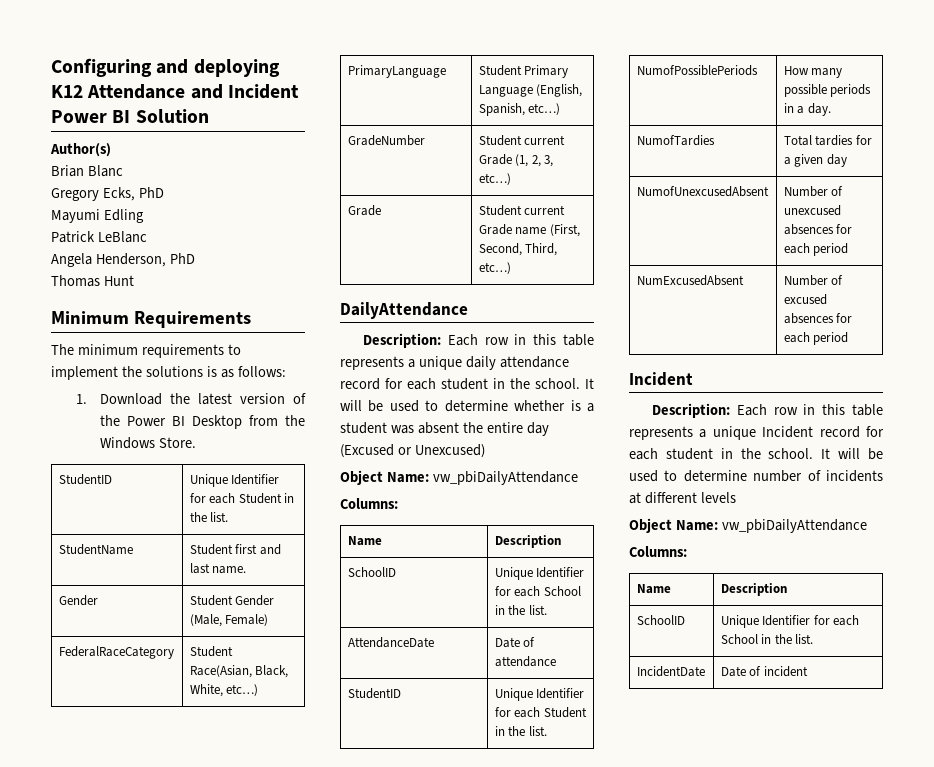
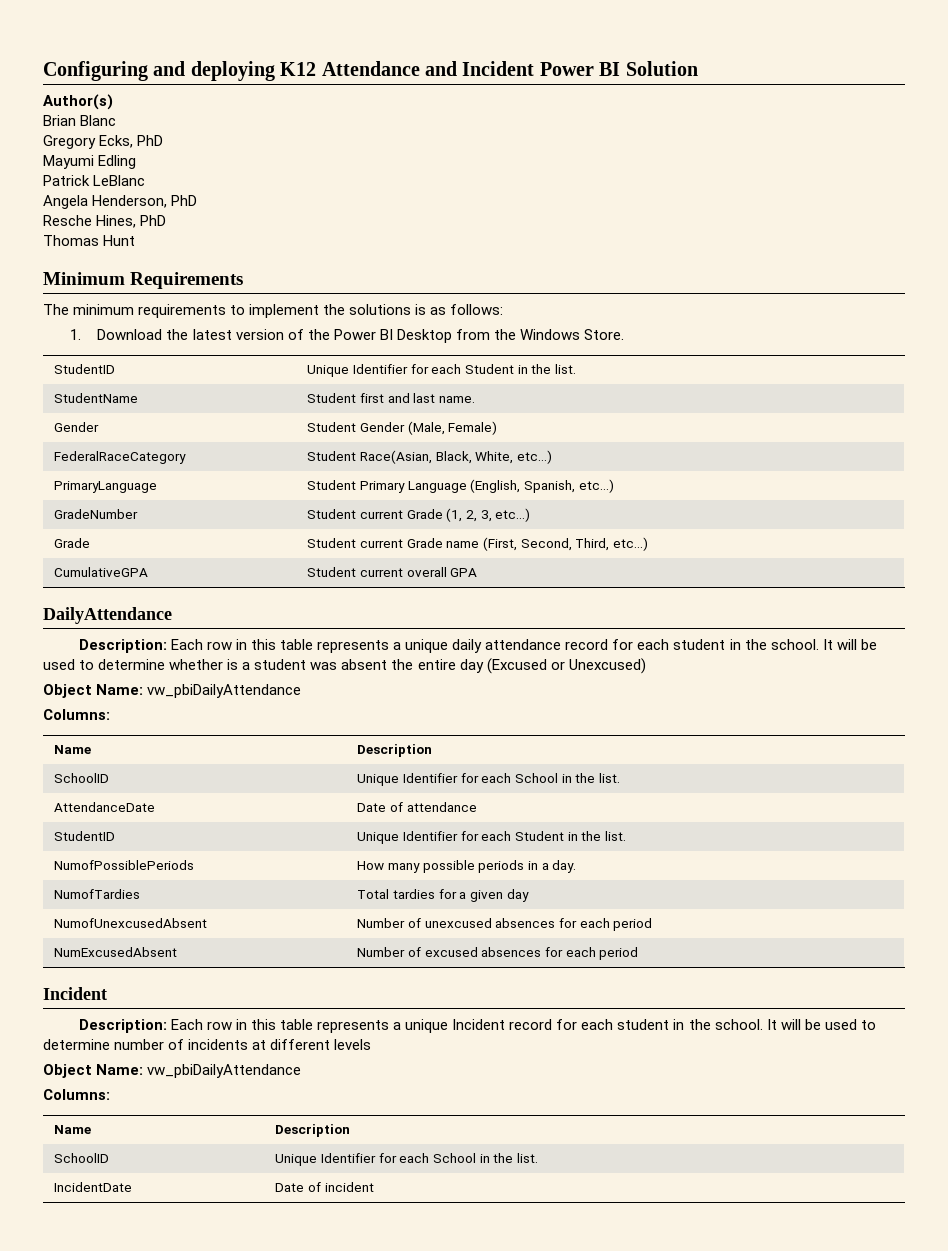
+ Resche Hines, PhD
+ CumulativeGPA | Student current overall GPA

